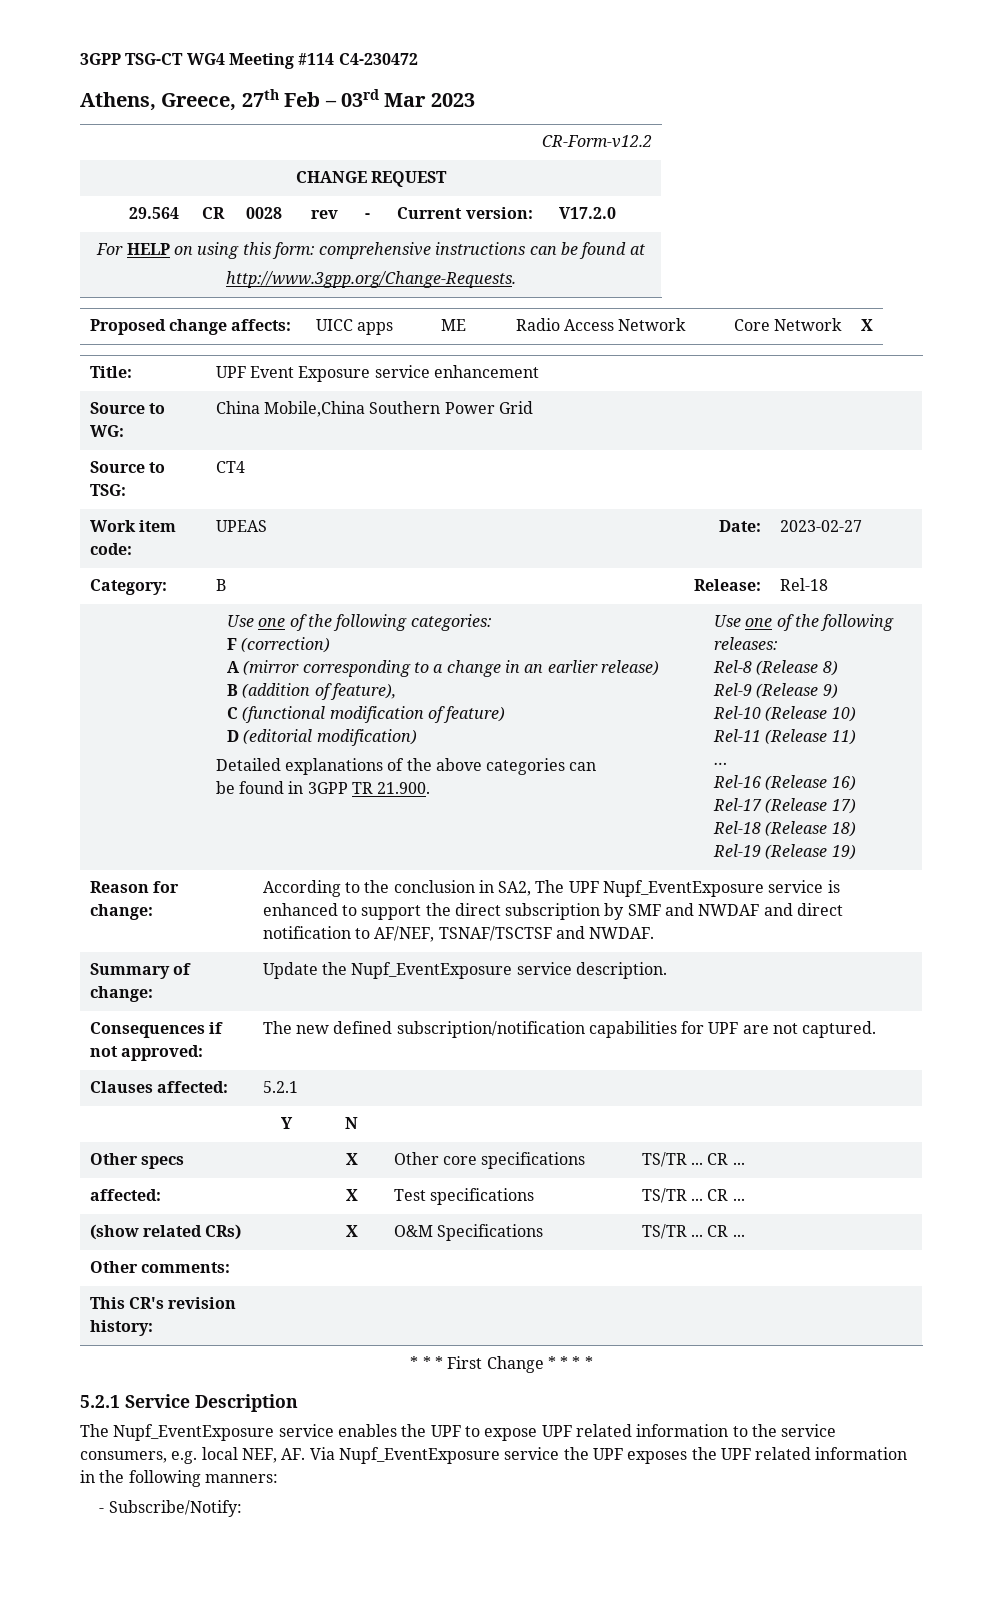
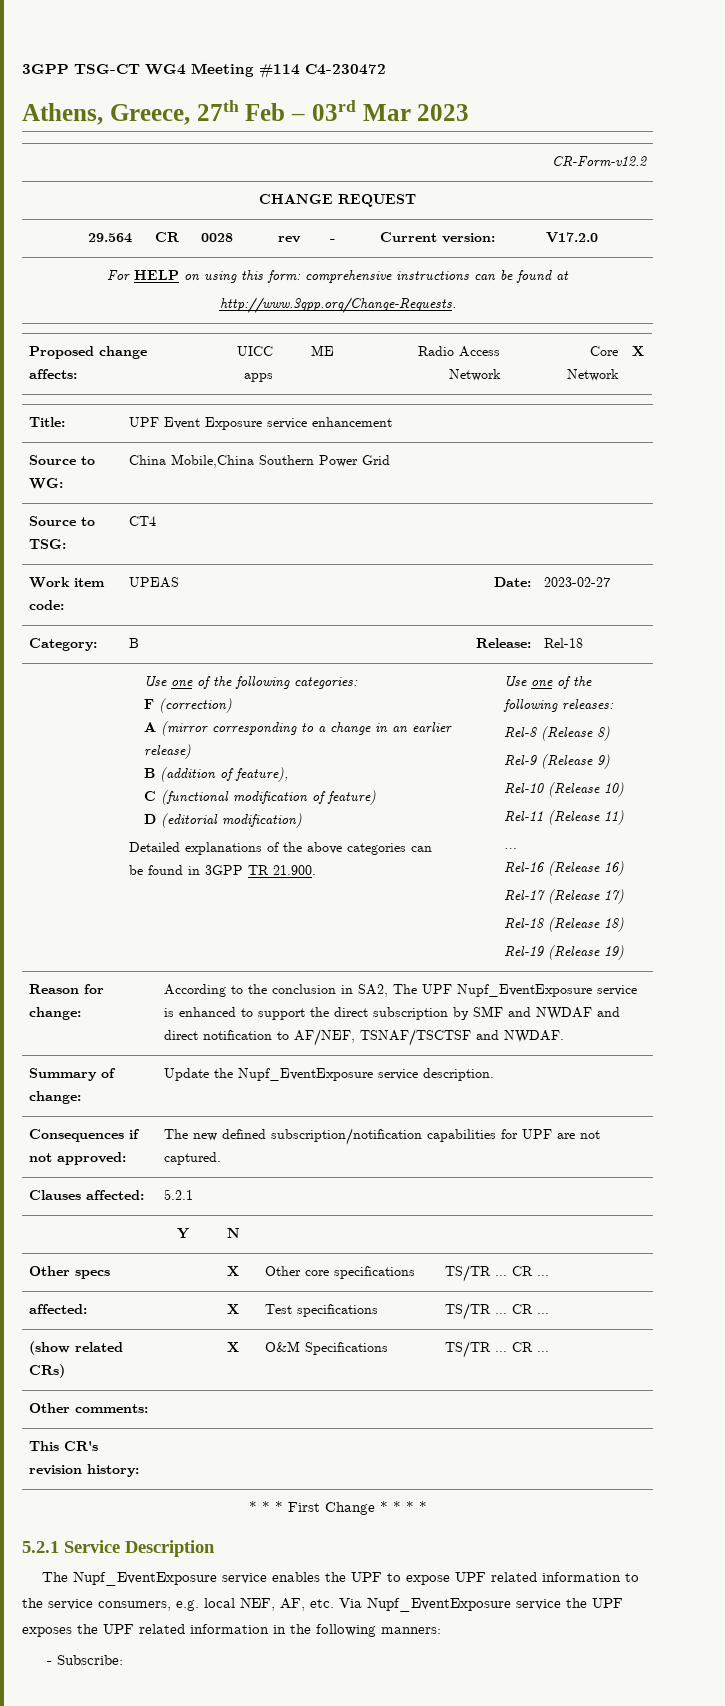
- The Nupf_EventExposure service enables the UPF to expose UPF related information to the service consumers, e.g. local NEF, AF. Via Nupf_EventExposure service the UPF exposes the UPF related information in the following manners:
+ The Nupf_EventExposure service enables the UPF to expose UPF related information to the service consumers, e.g. local NEF, AF, etc. Via Nupf_EventExposure service the UPF exposes the UPF related information in the following manners:
- - Subscribe/Notify:
+ - Subscribe:

